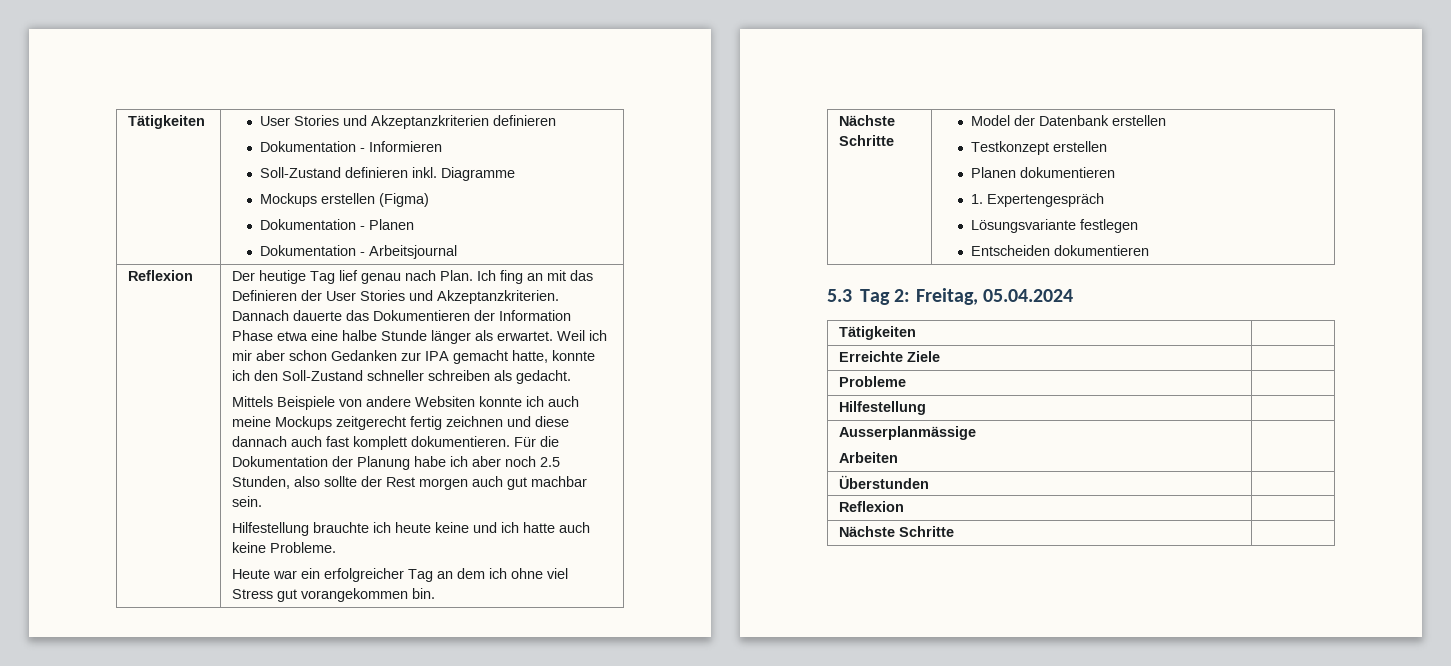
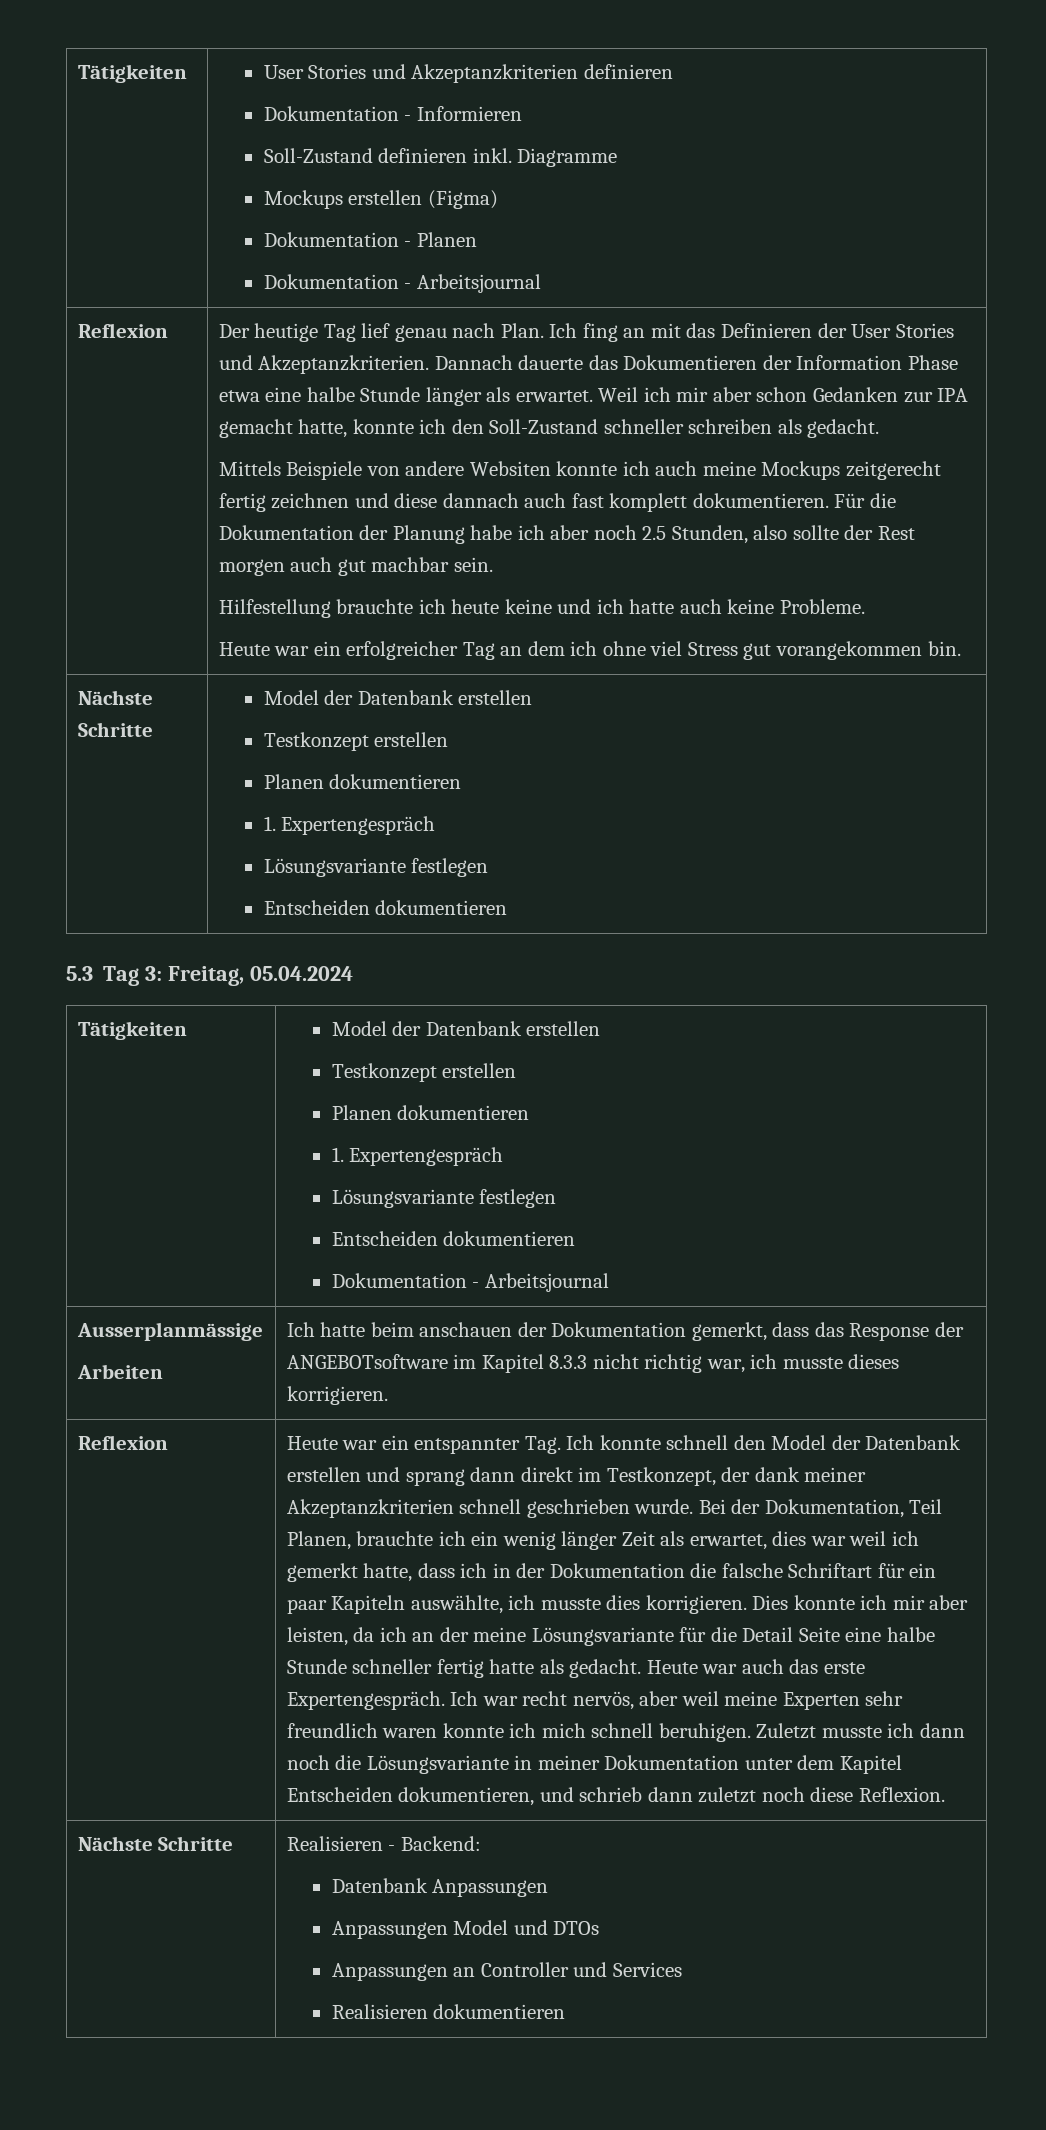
- 5.3 Tag 2: Freitag, 05.04.2024
- Tätigkeiten |
- Erreichte Ziele |
- Probleme |
- Hilfestellung |
+ 5.3 Tag 3: Freitag, 05.04.2024
+ Tätigkeiten | Model der Datenbank erstellen
+ Testkonzept erstellen
+ Planen dokumentieren
+ 1. Expertengespräch
+ Lösungsvariante festlegen
+ Entscheiden dokumentieren
+ Dokumentation - Arbeitsjournal
  Ausserplanmässige
- Arbeiten |
- Überstunden |
- Reflexion |
- Nächste Schritte |
+ Arbeiten | Ich hatte beim anschauen der Dokumentation gemerkt, dass das Response der ANGEBOTsoftware im Kapitel 8.3.3 nicht richtig war, ich musste dieses korrigieren.
+ Reflexion | Heute war ein entspannter Tag. Ich konnte schnell den Model der Datenbank erstellen und sprang dann direkt im Testkonzept, der dank meiner Akzeptanzkriterien schnell geschrieben wurde. Bei der Dokumentation, Teil Planen, brauchte ich ein wenig länger Zeit als erwartet, dies war weil ich gemerkt hatte, dass ich in der Dokumentation die falsche Schriftart für ein paar Kapiteln auswählte, ich musste dies korrigieren. Dies konnte ich mir aber leisten, da ich an der meine Lösungsvariante für die Detail Seite eine halbe Stunde schneller fertig hatte als gedacht. Heute war auch das erste Expertengespräch. Ich war recht nervös, aber weil meine Experten sehr freundlich waren konnte ich mich schnell beruhigen. Zuletzt musste ich dann noch die Lösungsvariante in meiner Dokumentation unter dem Kapitel Entscheiden dokumentieren, und schrieb dann zuletzt noch diese Reflexion.
+ Nächste Schritte | Realisieren - Backend:
+ Datenbank Anpassungen
+ Anpassungen Model und DTOs
+ Anpassungen an Controller und Services
+ Realisieren dokumentieren

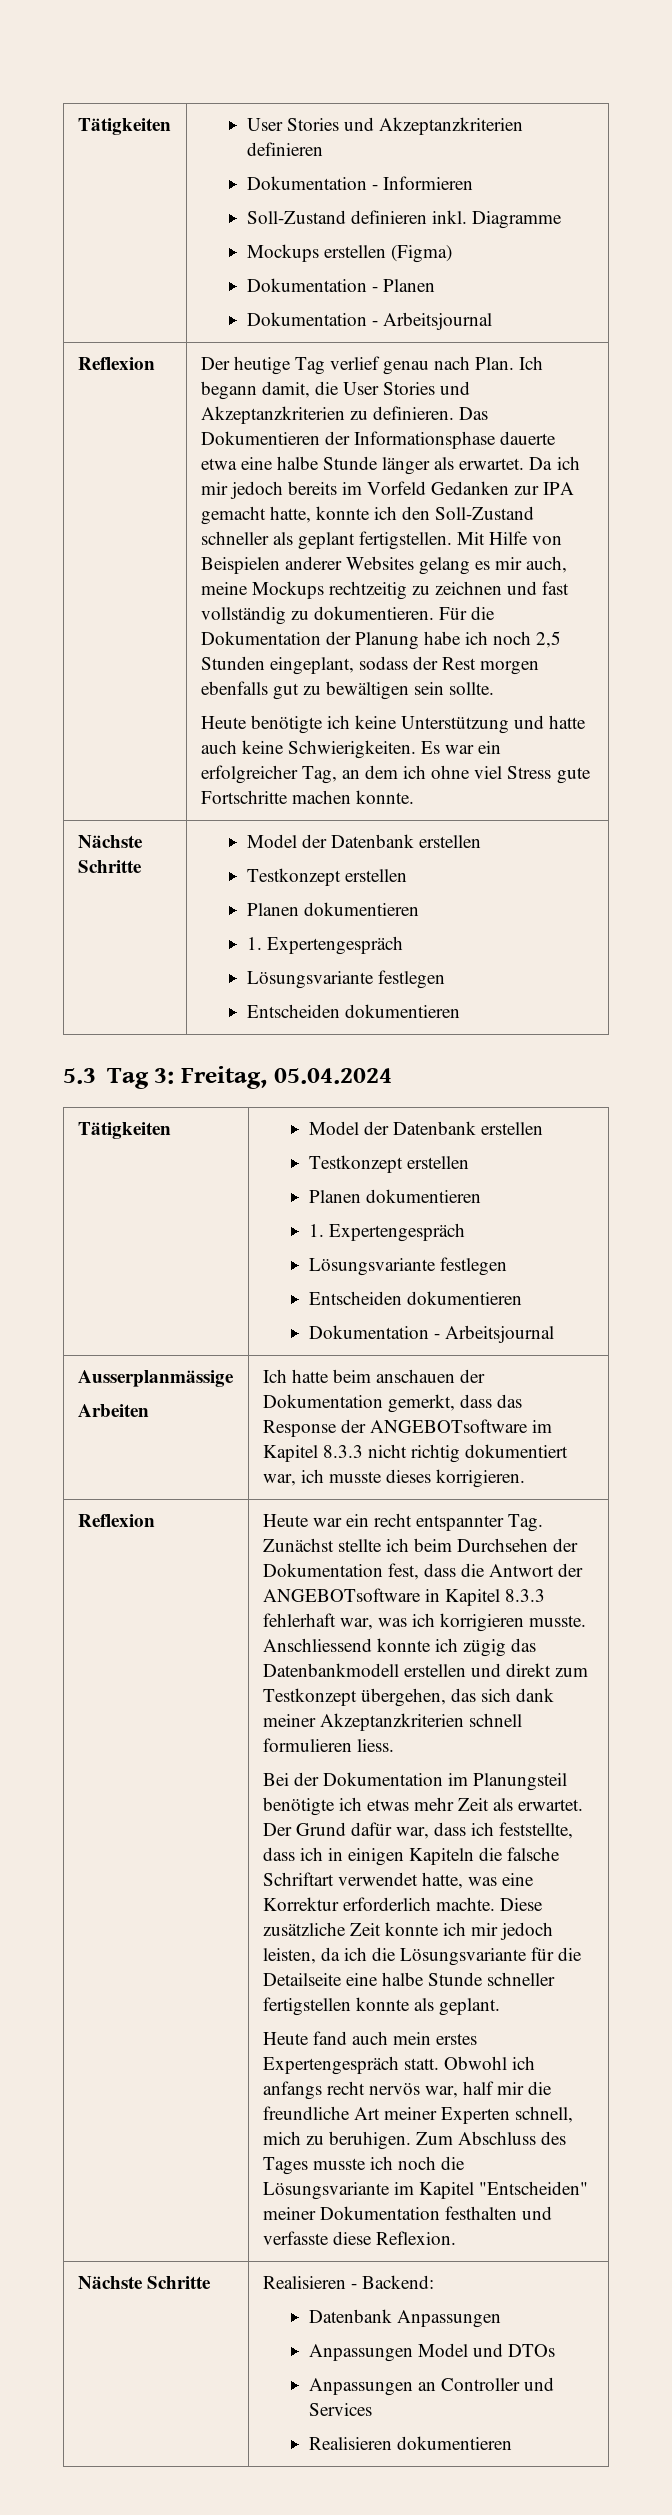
- Der heutige Tag lief genau nach Plan.
+ Der heutige Tag verlief genau nach Plan.
- Ich fing an mit das Definieren der User Stories und Akzeptanzkriterien. Dannach dauerte das Dokumentieren der Information Phase etwa eine halbe Stunde länger als erwartet.
+ Ich begann damit, die User Stories und Akzeptanzkriterien zu definieren. Das Dokumentieren der Informationsphase dauerte etwa eine halbe Stunde länger als erwartet.
- Weil ich mir aber schon Gedanken zur IPA gemacht hatte, konnte ich den Soll-Zustand schneller schreiben als gedacht.
- Mittels Beispiele von andere Websiten konnte ich auch meine Mockups zeitgerecht fertig zeichnen und diese dannach auch fast komplett dokumentieren.
+ Da ich mir jedoch bereits im Vorfeld Gedanken zur IPA gemacht hatte, konnte ich den Soll-Zustand schneller als geplant fertigstellen. Mit Hilfe von Beispielen anderer Websites gelang es mir auch, meine Mockups rechtzeitig zu zeichnen und fast vollständig zu dokumentieren.
- Für die Dokumentation der Planung habe ich aber noch 2.5 Stunden, also sollte der Rest morgen auch gut machbar sein.
- Hilfestellung brauchte ich heute keine und ich hatte auch keine Probleme.
- Heute war ein erfolgreicher Tag an dem ich ohne viel Stress gut vorangekommen bin.
+ Für die Dokumentation der Planung habe ich noch 2,5 Stunden eingeplant, sodass der Rest morgen ebenfalls gut zu bewältigen sein sollte.
+ Heute benötigte ich keine Unterstützung und hatte auch keine Schwierigkeiten. Es war ein erfolgreicher Tag, an dem ich ohne viel Stress gute Fortschritte machen konnte.
  Ausserplanmässige
- Arbeiten | Ich hatte beim anschauen der Dokumentation gemerkt, dass das Response der ANGEBOTsoftware im Kapitel 8.3.3 nicht richtig war, ich musste dieses korrigieren.
+ Arbeiten | Ich hatte beim anschauen der Dokumentation gemerkt, dass das Response der ANGEBOTsoftware im Kapitel 8.3.3 nicht richtig dokumentiert war, ich musste dieses korrigieren.
- Heute war ein entspannter Tag. Ich konnte schnell den Model der Datenbank erstellen und sprang dann direkt im Testkonzept, der dank meiner Akzeptanzkriterien schnell geschrieben wurde. Bei der Dokumentation, Teil Planen, brauchte ich ein wenig länger Zeit als erwartet, dies war weil ich gemerkt hatte, dass ich in der Dokumentation die falsche Schriftart für ein paar Kapiteln auswählte, ich musste dies korrigieren. Dies konnte ich mir aber leisten, da ich an der meine Lösungsvariante für die Detail Seite eine halbe Stunde schneller fertig hatte als gedacht. Heute war auch das erste Expertengespräch. Ich war recht nervös, aber weil meine Experten sehr freundlich waren konnte ich mich schnell beruhigen. Zuletzt musste ich dann noch die Lösungsvariante in meiner Dokumentation unter dem Kapitel Entscheiden dokumentieren, und schrieb dann zuletzt noch diese Reflexion.
+ Heute war ein recht entspannter Tag. Zunächst stellte ich beim Durchsehen der Dokumentation fest, dass die Antwort der ANGEBOTsoftware in Kapitel 8.3.3 fehlerhaft war, was ich korrigieren musste. Anschliessend konnte ich zügig das Datenbankmodell erstellen und direkt zum Testkonzept übergehen, das sich dank meiner Akzeptanzkriterien schnell formulieren liess.
+ Bei der Dokumentation im Planungsteil benötigte ich etwas mehr Zeit als erwartet. Der Grund dafür war, dass ich feststellte, dass ich in einigen Kapiteln die falsche Schriftart verwendet hatte, was eine Korrektur erforderlich machte. Diese zusätzliche Zeit konnte ich mir jedoch leisten, da ich die Lösungsvariante für die Detailseite eine halbe Stunde schneller fertigstellen konnte als geplant.
+ Heute fand auch mein erstes Expertengespräch statt. Obwohl ich anfangs recht nervös war, half mir die freundliche Art meiner Experten schnell, mich zu beruhigen. Zum Abschluss des Tages musste ich noch die Lösungsvariante im Kapitel "Entscheiden" meiner Dokumentation festhalten und verfasste diese Reflexion.

